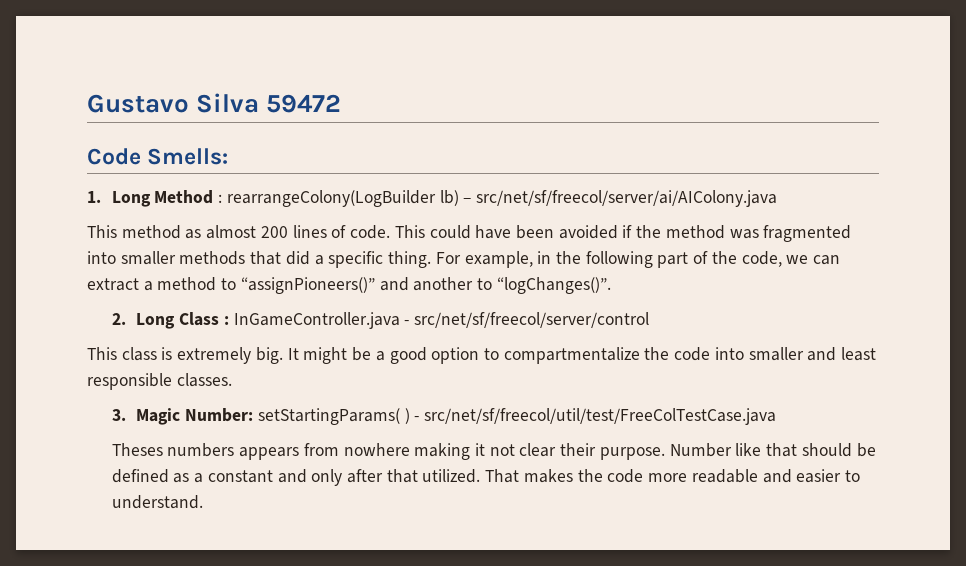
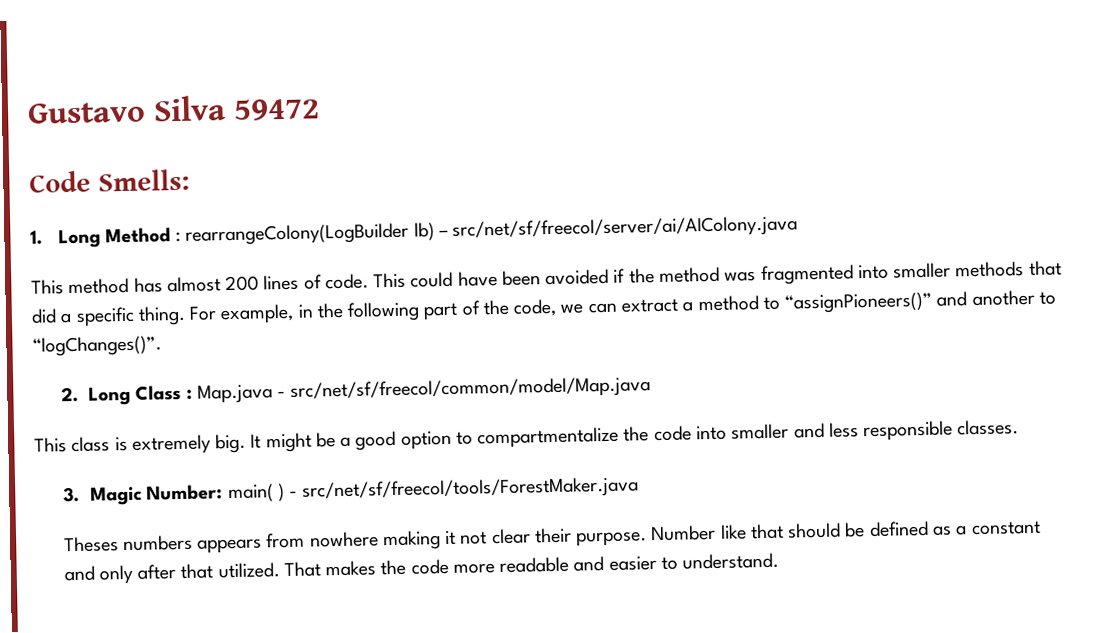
- This method as almost 200 lines of code.
+ This method has almost 200 lines of code.
- 2. Long Class : InGameController.java - src/net/sf/freecol/server/control
+ 2. Long Class : Map.java - src/net/sf/freecol/common/model/Map.java
- It might be a good option to compartmentalize the code into smaller and least responsible classes.
+ It might be a good option to compartmentalize the code into smaller and less responsible classes.
- 3. Magic Number: setStartingParams( ) - src/net/sf/freecol/util/test/FreeColTestCase.java
+ 3. Magic Number: main( ) - src/net/sf/freecol/tools/ForestMaker.java

